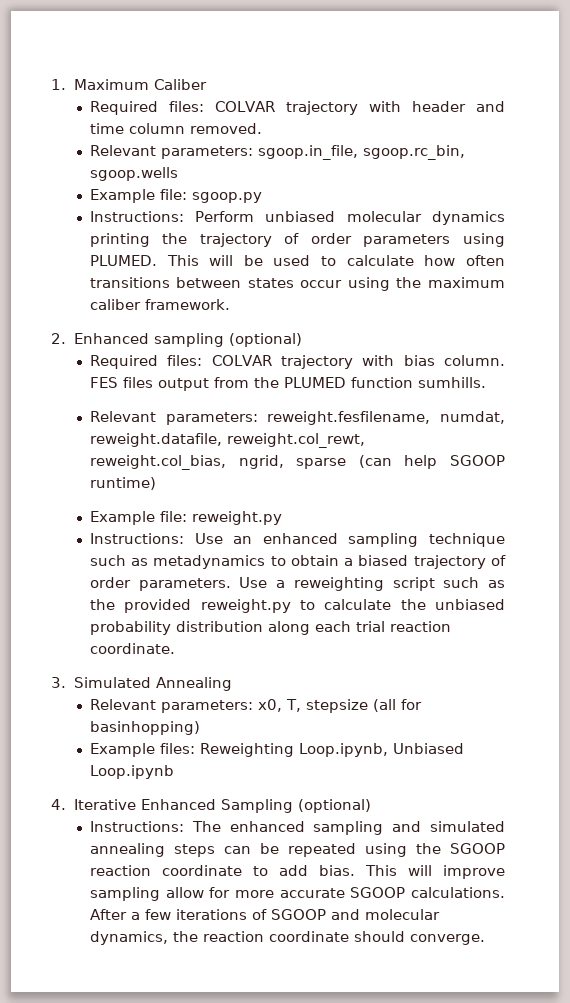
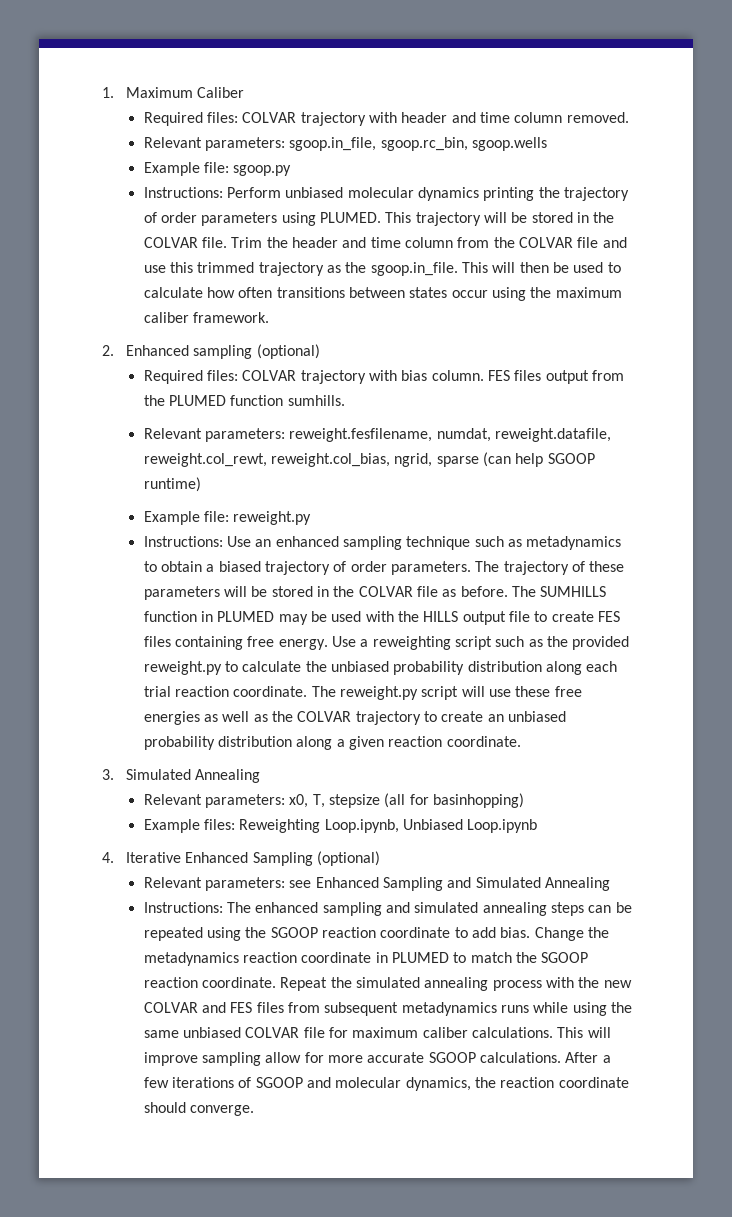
- This will be used to calculate how often transitions between states occur using the maximum caliber framework.
+ This trajectory will be stored in the COLVAR file. Trim the header and time column from the COLVAR file and use this trimmed trajectory as the sgoop.in_file. This will then be used to calculate how often transitions between states occur using the maximum caliber framework.
+ The trajectory of these parameters will be stored in the COLVAR file as before. The SUMHILLS function in PLUMED may be used with the HILLS output file to create FES files containing free energy.
+ The reweight.py script will use these free energies as well as the COLVAR trajectory to create an unbiased probability distribution along a given reaction coordinate.
+ Relevant parameters: see Enhanced Sampling and Simulated Annealing
+ Change the metadynamics reaction coordinate in PLUMED to match the SGOOP reaction coordinate. Repeat the simulated annealing process with the new COLVAR and FES files from subsequent metadynamics runs while using the same unbiased COLVAR file for maximum caliber calculations.

